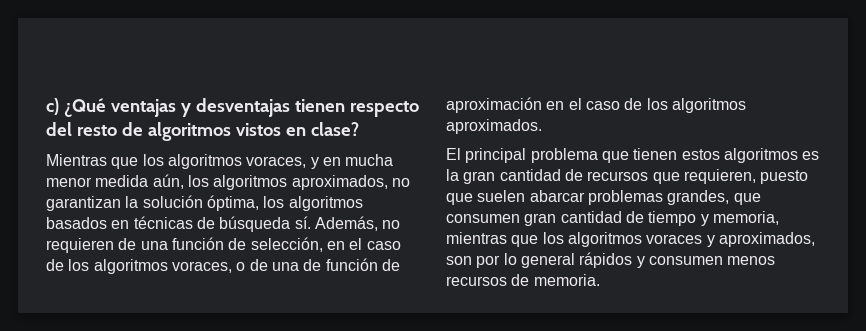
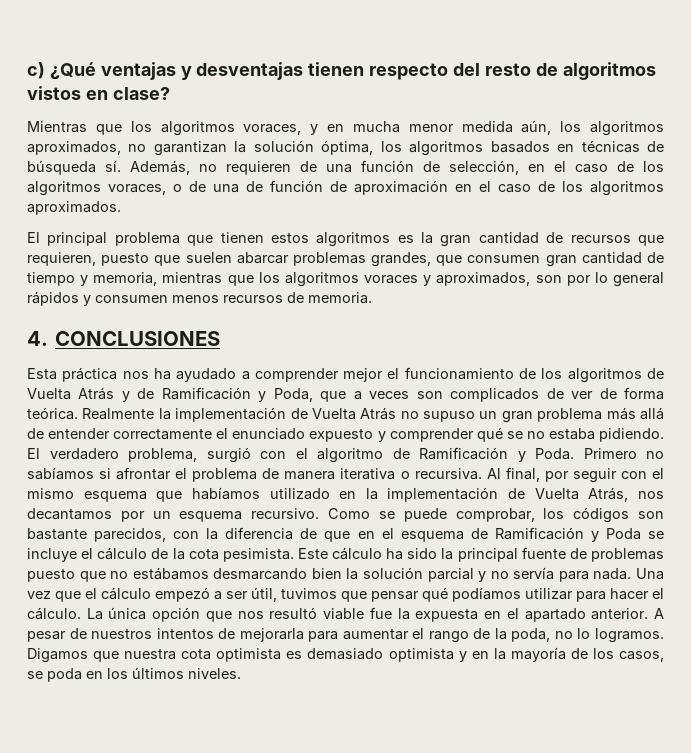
+ 4. CONCLUSIONES
+ Esta práctica nos ha ayudado a comprender mejor el funcionamiento de los algoritmos de Vuelta Atrás y de Ramificación y Poda, que a veces son complicados de ver de forma teórica. Realmente la implementación de Vuelta Atrás no supuso un gran problema más allá de entender correctamente el enunciado expuesto y comprender qué se no estaba pidiendo. El verdadero problema, surgió con el algoritmo de Ramificación y Poda. Primero no sabíamos si afrontar el problema de manera iterativa o recursiva. Al final, por seguir con el mismo esquema que habíamos utilizado en la implementación de Vuelta Atrás, nos decantamos por un esquema recursivo. Como se puede comprobar, los códigos son bastante parecidos, con la diferencia de que en el esquema de Ramificación y Poda se incluye el cálculo de la cota pesimista. Este cálculo ha sido la principal fuente de problemas puesto que no estábamos desmarcando bien la solución parcial y no servía para nada. Una vez que el cálculo empezó a ser útil, tuvimos que pensar qué podíamos utilizar para hacer el cálculo. La única opción que nos resultó viable fue la expuesta en el apartado anterior. A pesar de nuestros intentos de mejorarla para aumentar el rango de la poda, no lo logramos. Digamos que nuestra cota optimista es demasiado optimista y en la mayoría de los casos, se poda en los últimos niveles.

